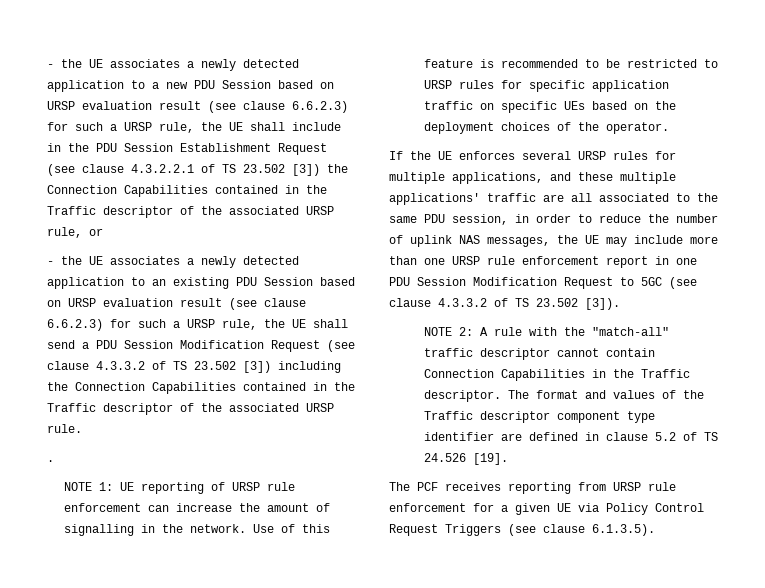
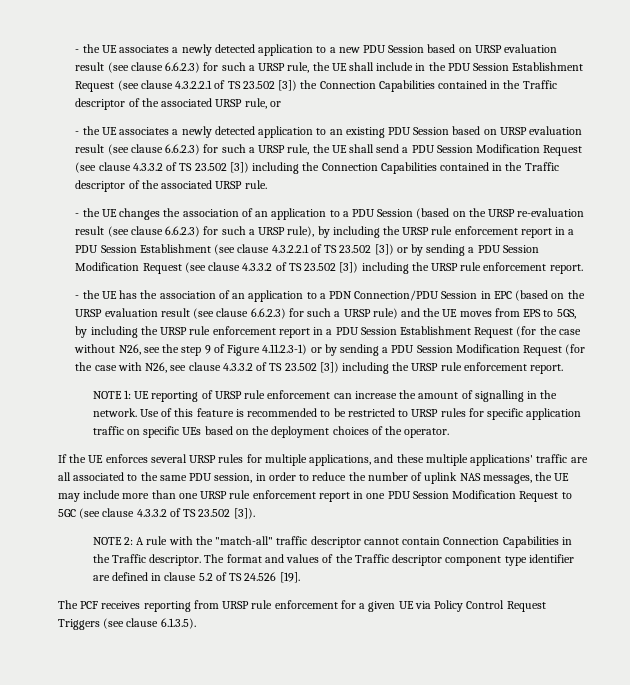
- .
+ - the UE changes the association of an application to a PDU Session (based on the URSP re-evaluation result (see clause 6.6.2.3) for such a URSP rule), by including the URSP rule enforcement report in a PDU Session Establishment (see clause 4.3.2.2.1 of TS 23.502 [3]) or by sending a PDU Session Modification Request (see clause 4.3.3.2 of TS 23.502 [3]) including the URSP rule enforcement report.
+ - the UE has the association of an application to a PDN Connection/PDU Session in EPC (based on the URSP evaluation result (see clause 6.6.2.3) for such a URSP rule) and the UE moves from EPS to 5GS, by including the URSP rule enforcement report in a PDU Session Establishment Request (for the case without N26, see the step 9 of Figure 4.11.2.3-1) or by sending a PDU Session Modification Request (for the case with N26, see clause 4.3.3.2 of TS 23.502 [3]) including the URSP rule enforcement report.

